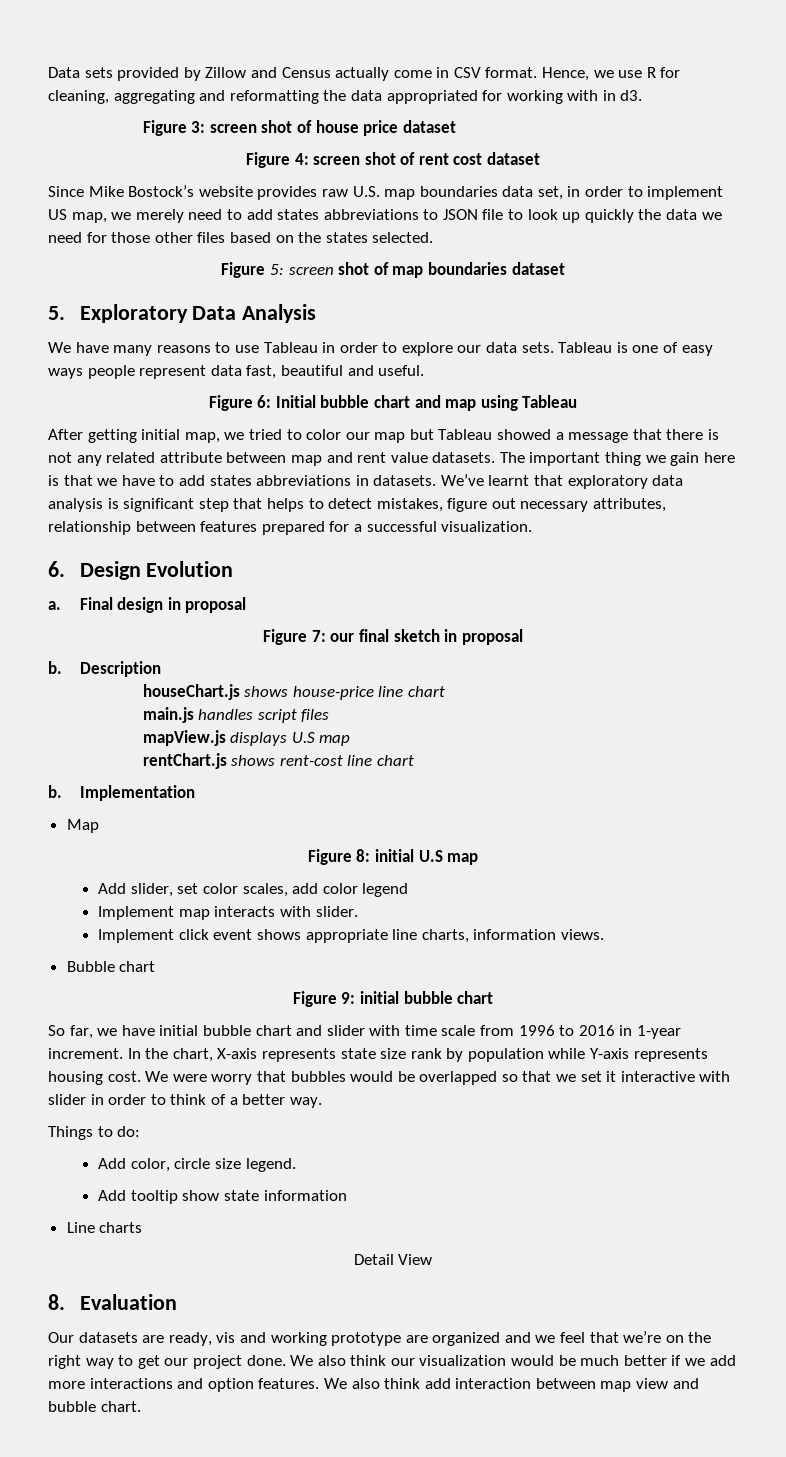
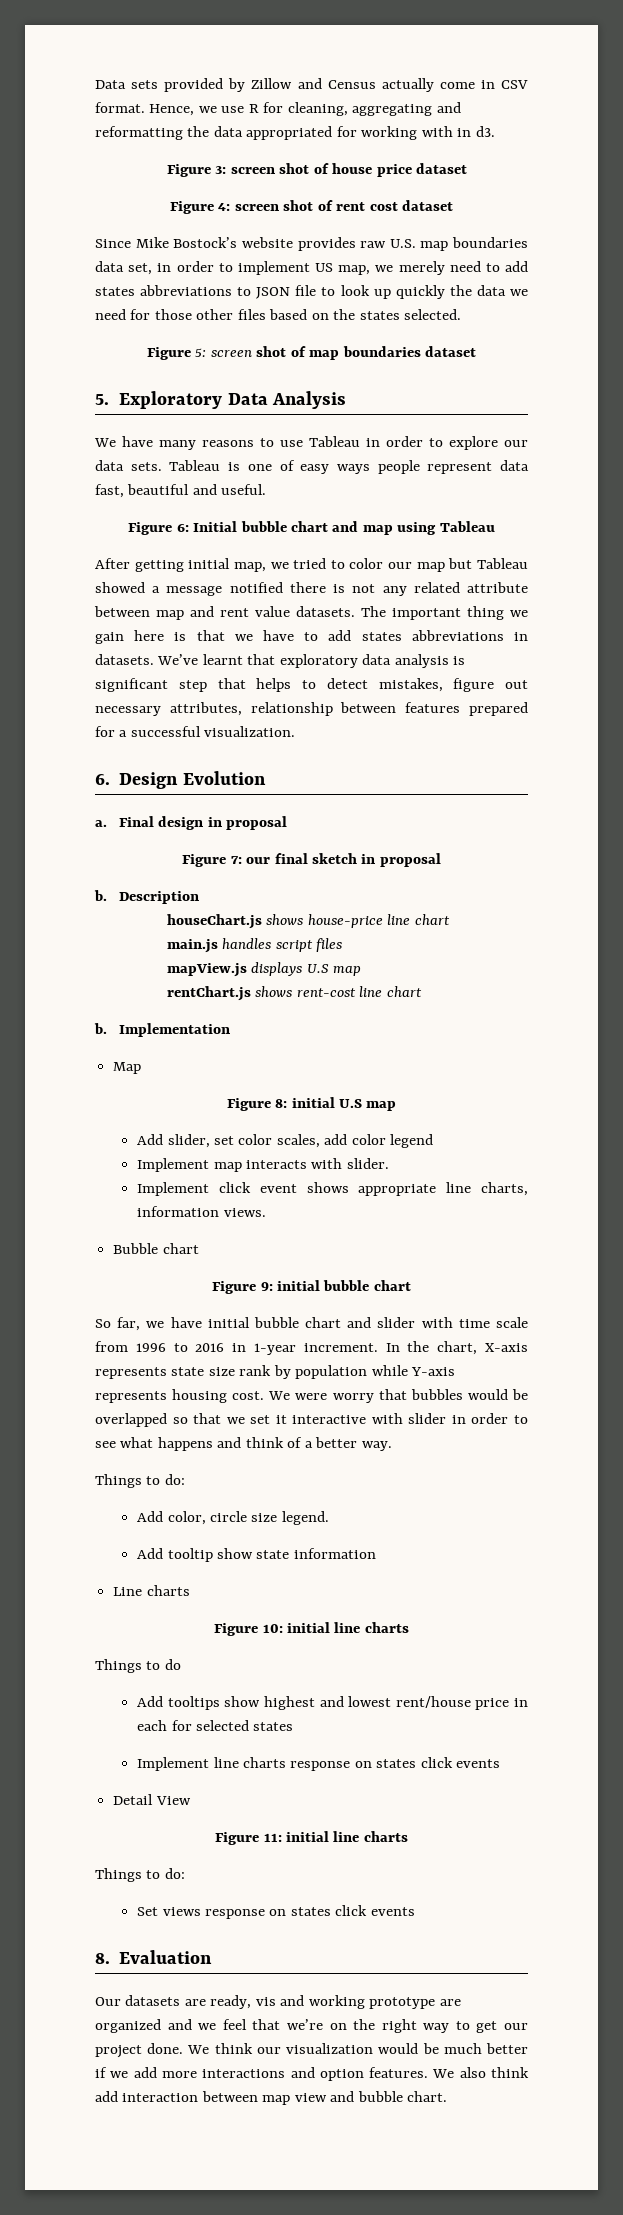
- After getting initial map, we tried to color our map but Tableau showed a message that there is not any related attribute between map and rent value datasets.
+ After getting initial map, we tried to color our map but Tableau showed a message notified there is not any related attribute between map and rent value datasets.
- We were worry that bubbles would be overlapped so that we set it interactive with slider in order to think of a better way.
+ We were worry that bubbles would be overlapped so that we set it interactive with slider in order to see what happens and think of a better way.
+ Figure 10: initial line charts
+ Things to do
+ Add tooltips show highest and lowest rent/house price in each for selected states
+ Implement line charts response on states click events
  Detail View
+ Figure 11: initial line charts
+ Things to do:
+ Set views response on states click events
- We also think our visualization would be much better if we add more interactions and option features.
+ We think our visualization would be much better if we add more interactions and option features.

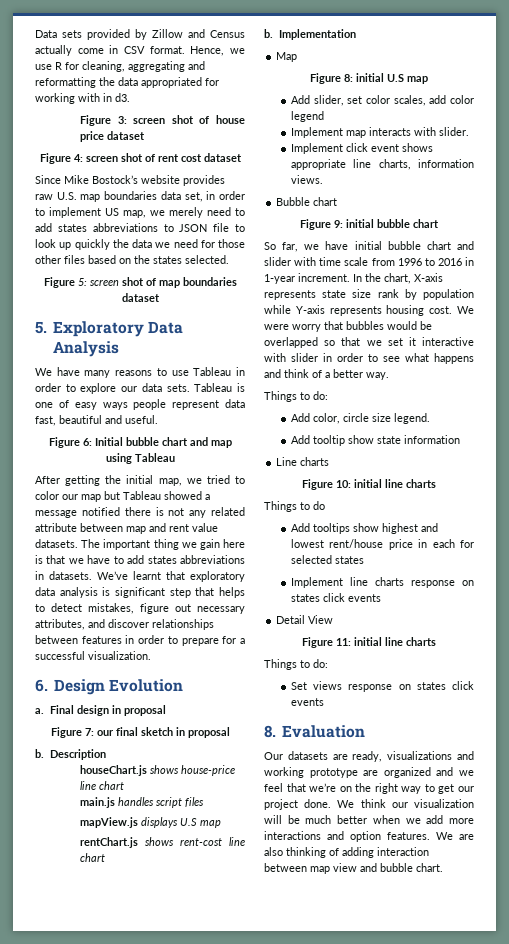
- After getting initial map, we tried to color our map but Tableau showed a message notified there is not any related attribute between map and rent value datasets.
+ After getting the initial map, we tried to color our map but Tableau showed a message notified there is not any related attribute between map and rent value datasets.
- We’ve learnt that exploratory data analysis is significant step that helps to detect mistakes, figure out necessary attributes, relationship between features prepared for a successful visualization.
+ We’ve learnt that exploratory data analysis is significant step that helps to detect mistakes, figure out necessary attributes, and discover relationships between features in order to prepare for a successful visualization.
- Our datasets are ready, vis and working prototype are organized and we feel that we’re on the right way to get our project done.
+ Our datasets are ready, visualizations and working prototype are organized and we feel that we’re on the right way to get our project done.
- We think our visualization would be much better if we add more interactions and option features.
+ We think our visualization will be much better when we add more interactions and option features.
- We also think add interaction between map view and bubble chart.
+ We are also thinking of adding interaction between map view and bubble chart.

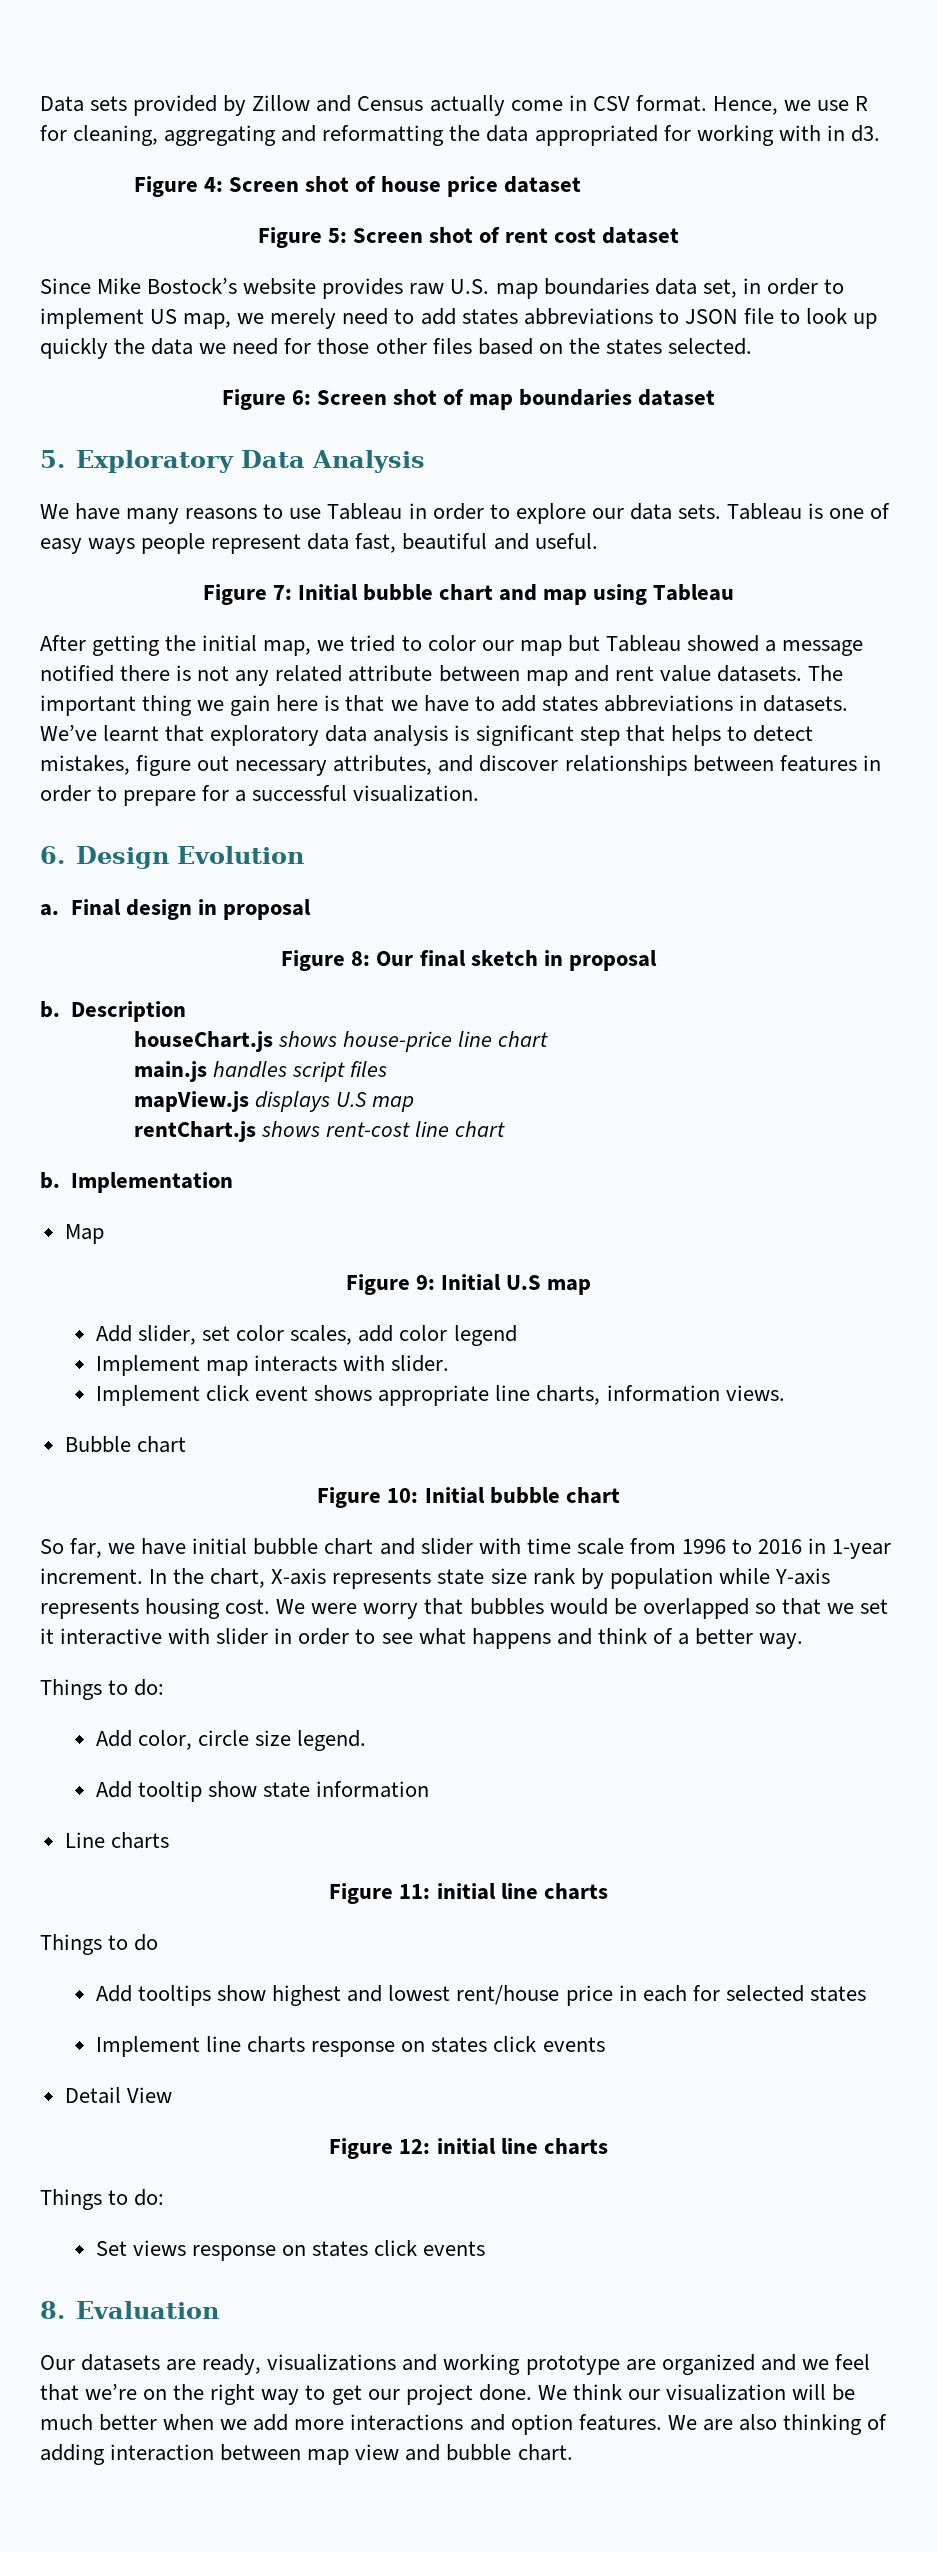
- Figure 3: screen shot of house price dataset
+ Figure 4: Screen shot of house price dataset
- Figure 4: screen shot of rent cost dataset
+ Figure 5: Screen shot of rent cost dataset
- Figure 5: screen shot of map boundaries dataset
+ Figure 6: Screen shot of map boundaries dataset
- Figure 6: Initial bubble chart and map using Tableau
+ Figure 7: Initial bubble chart and map using Tableau
- Figure 7: our final sketch in proposal
+ Figure 8: Our final sketch in proposal
- Figure 8: initial U.S map
+ Figure 9: Initial U.S map
- Figure 9: initial bubble chart
+ Figure 10: Initial bubble chart
- Figure 10: initial line charts
+ Figure 11: initial line charts
- Figure 11: initial line charts
+ Figure 12: initial line charts

